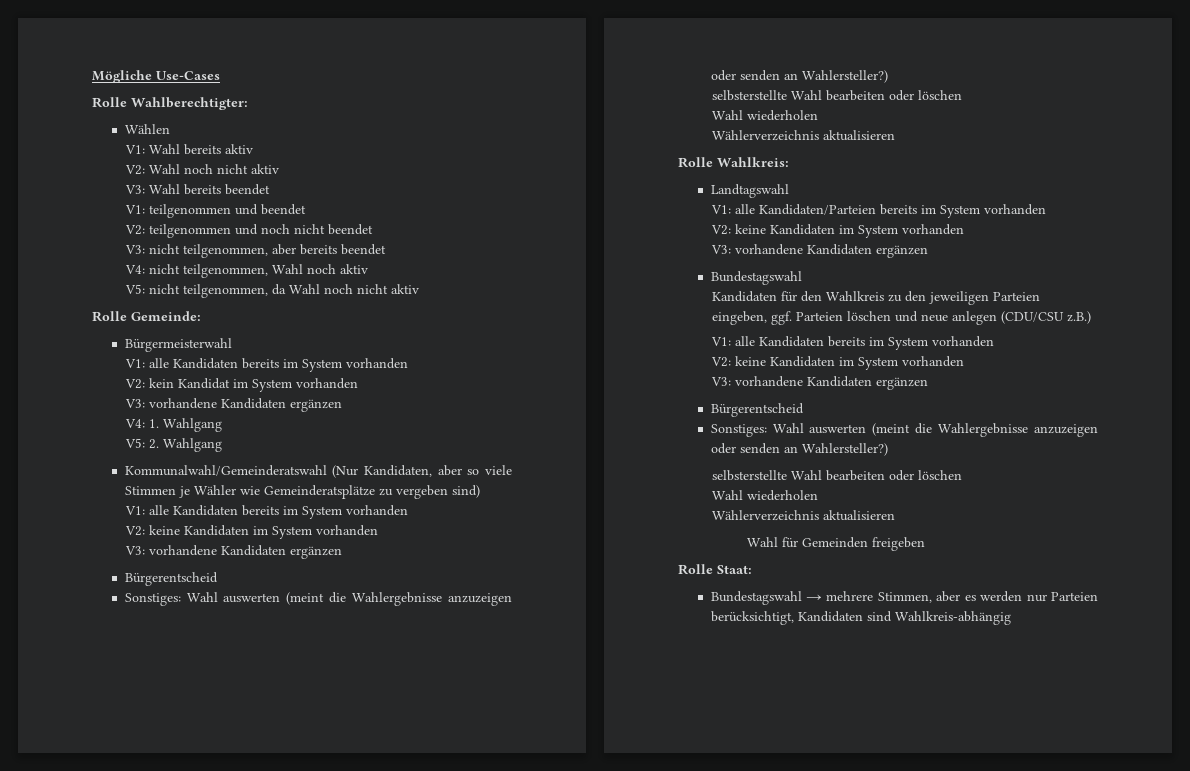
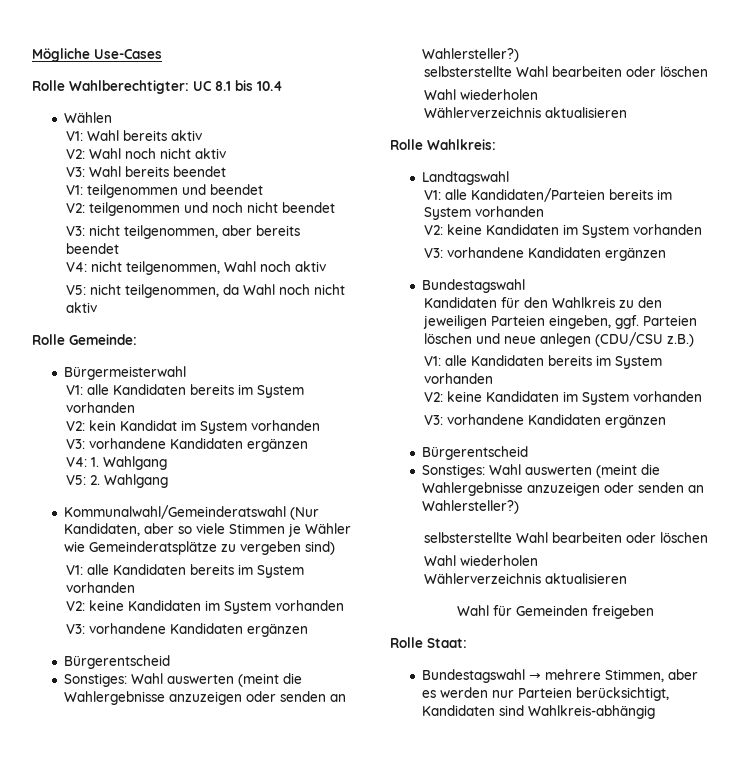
- Rolle Wahlberechtigter:
+ Rolle Wahlberechtigter: UC 8.1 bis 10.4

